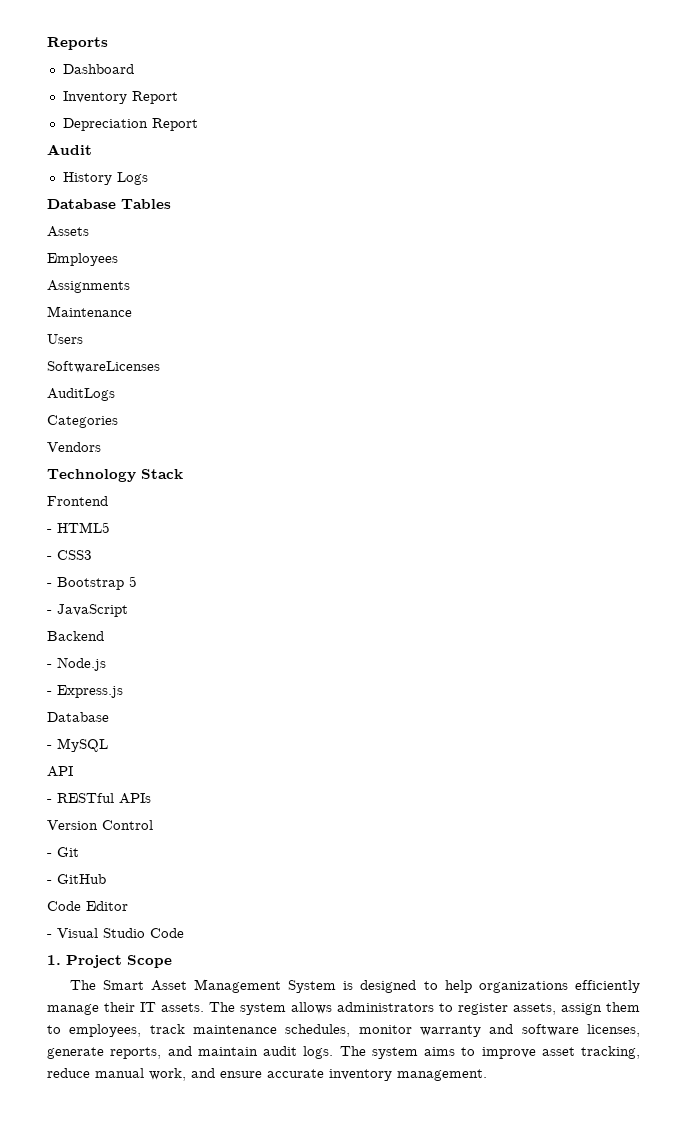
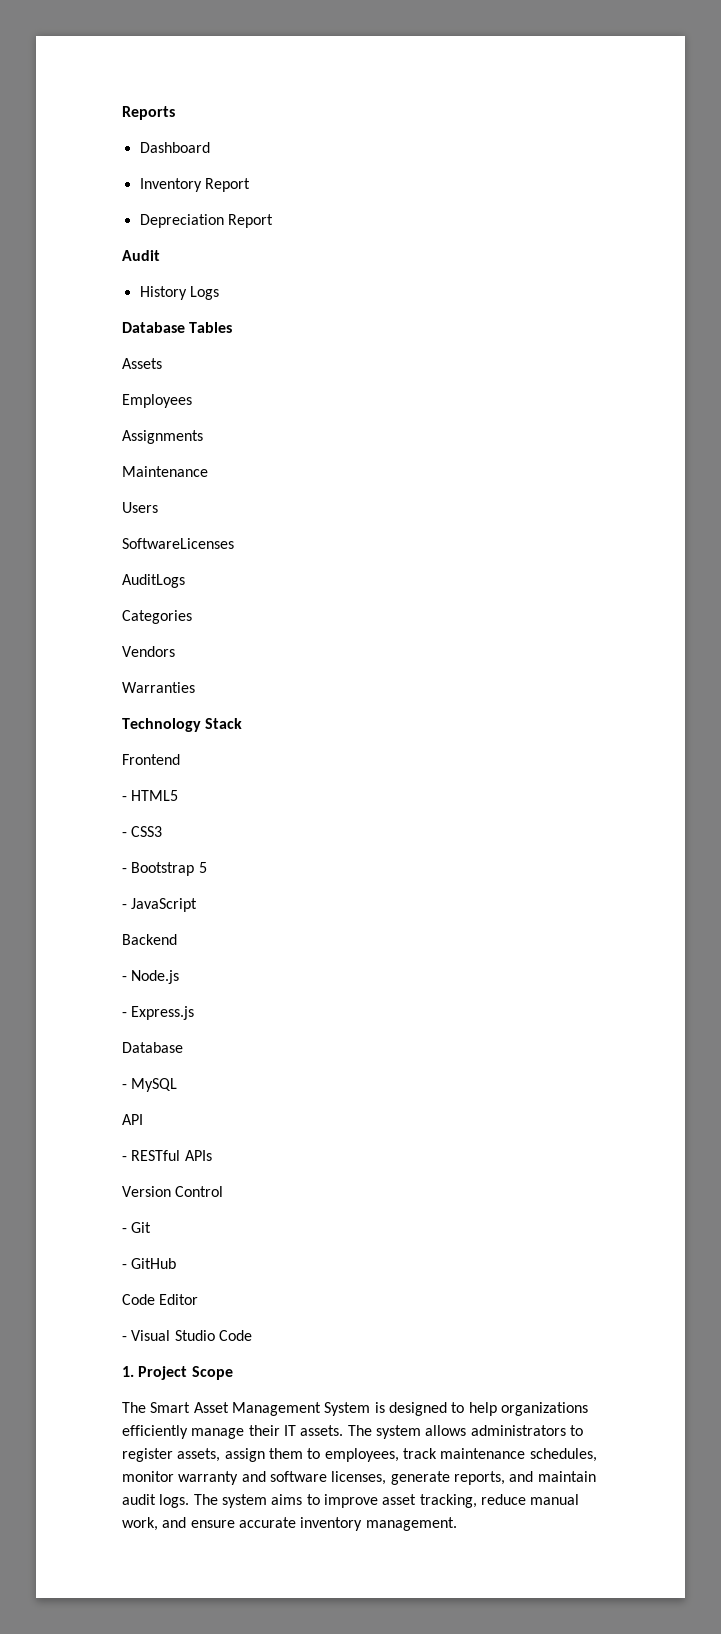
+ Warranties

